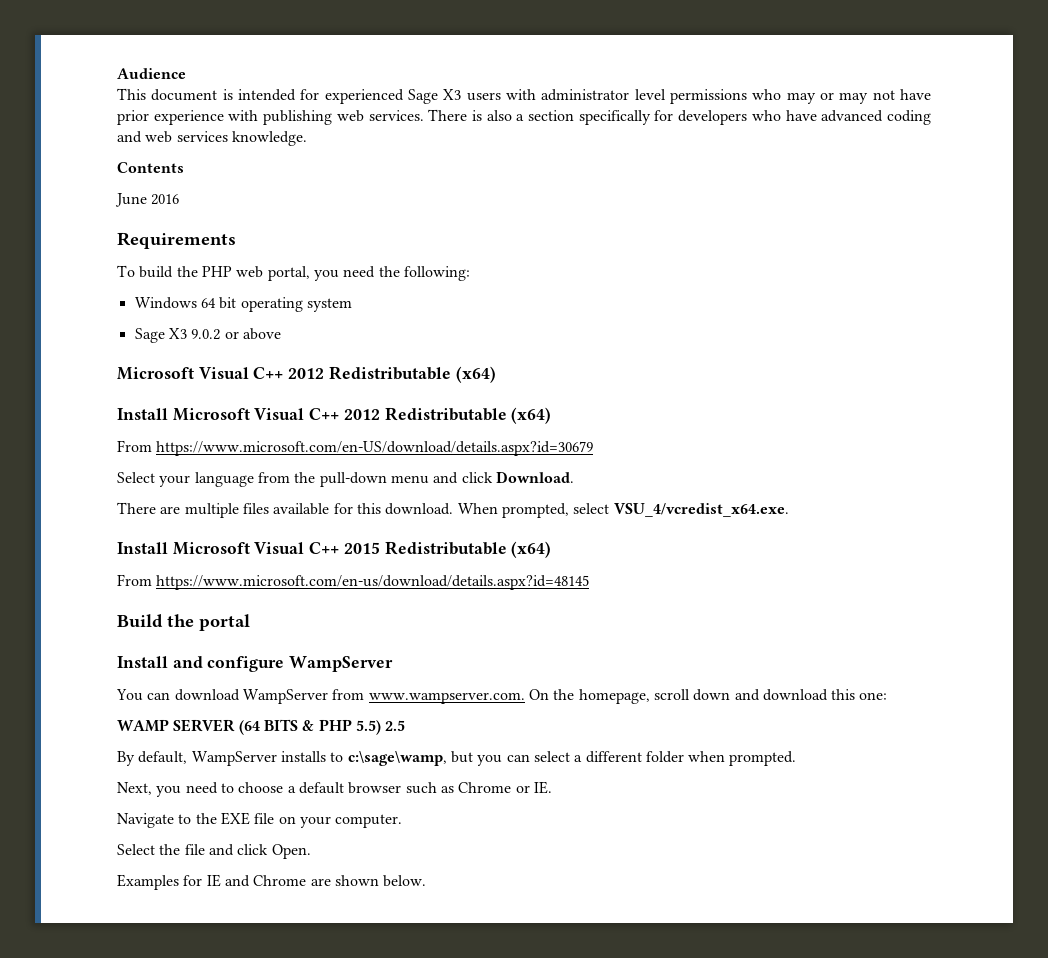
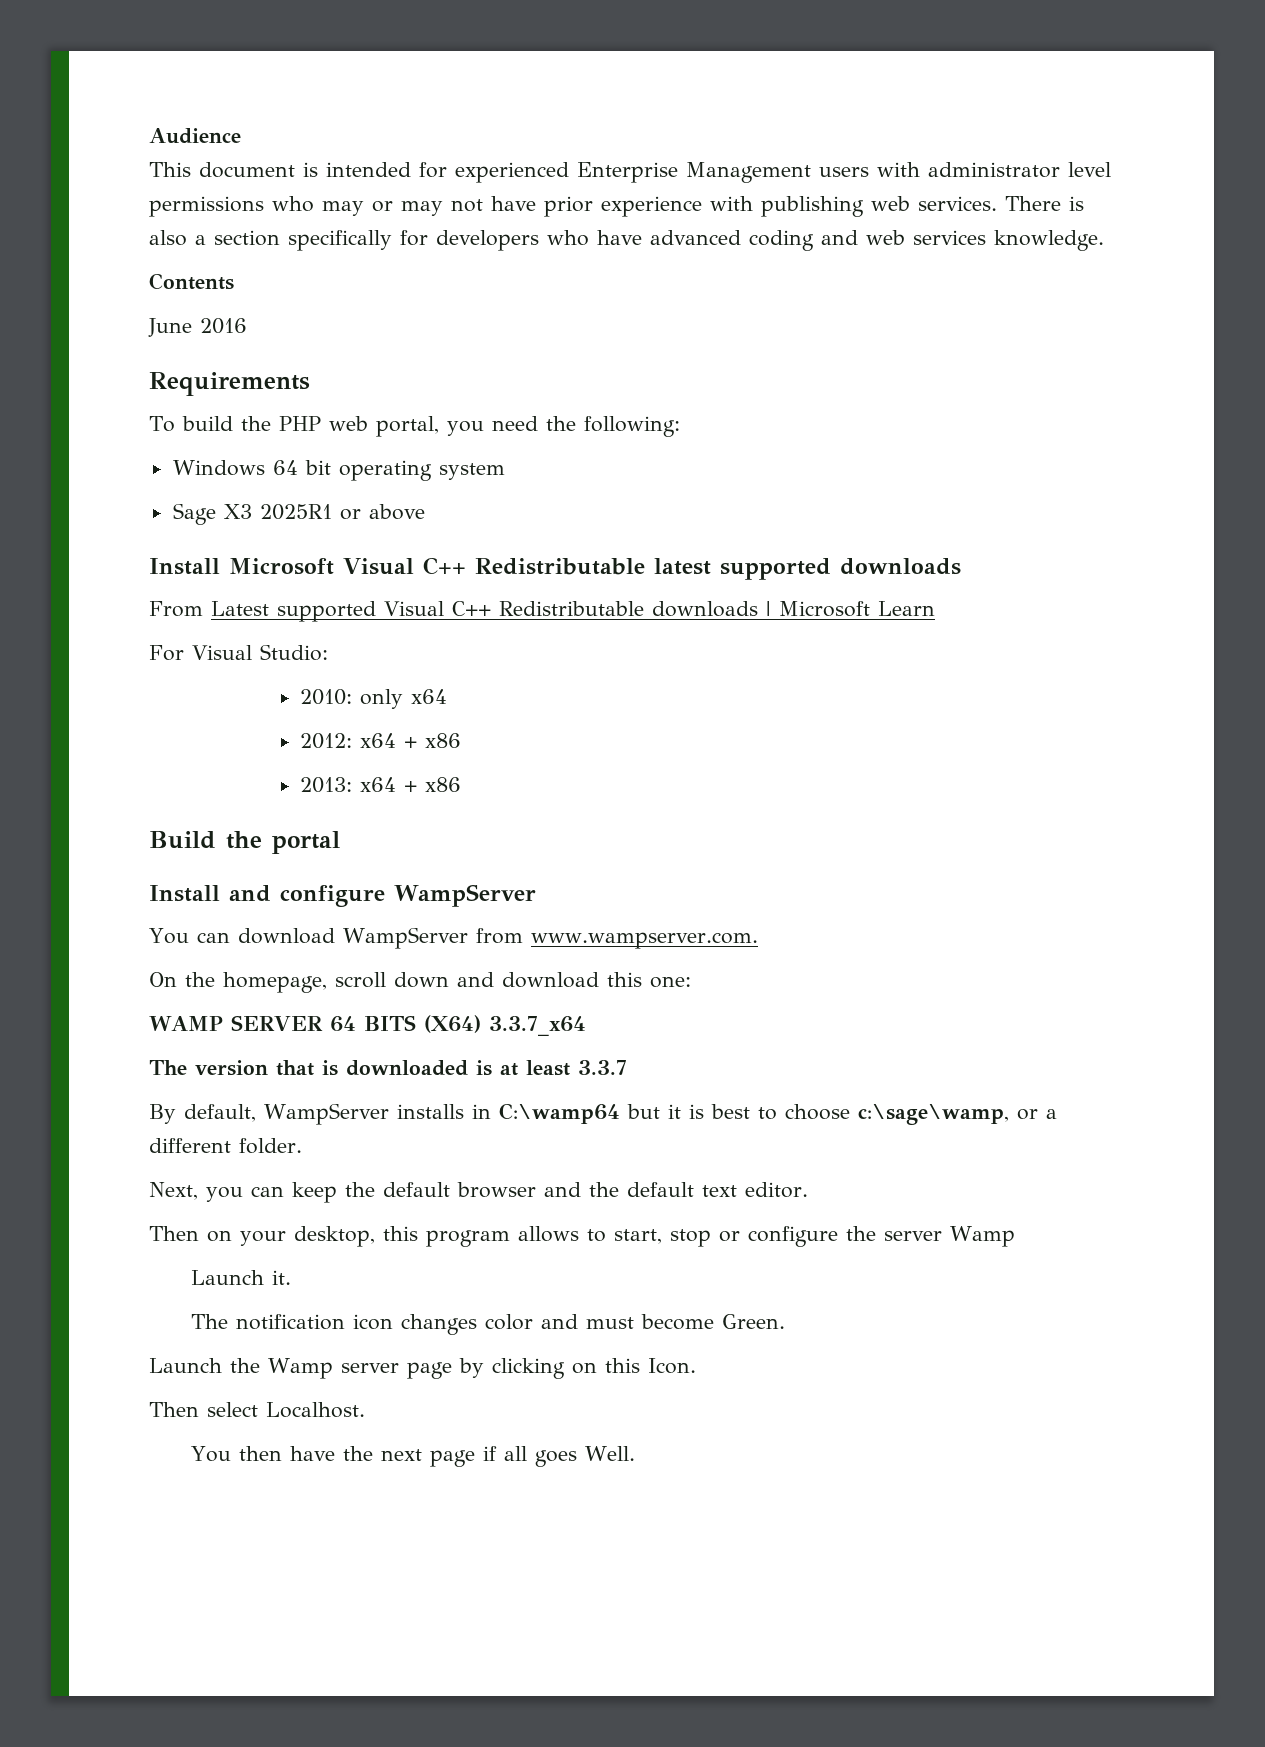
- This document is intended for experienced Sage X3 users with administrator level permissions who may or may not have prior experience with publishing web services.
+ This document is intended for experienced Enterprise Management users with administrator level permissions who may or may not have prior experience with publishing web services.
- Sage X3 9.0.2 or above
- Microsoft Visual C++ 2012 Redistributable (x64)
- Install Microsoft Visual C++ 2012 Redistributable (x64)
- From https://www.microsoft.com/en-US/download/details.aspx?id=30679
- Select your language from the pull-down menu and click Download.
- There are multiple files available for this download. When prompted, select VSU_4/vcredist_x64.exe.
- Install Microsoft Visual C++ 2015 Redistributable (x64)
- From https://www.microsoft.com/en-us/download/details.aspx?id=48145
+ Sage X3 2025R1 or above
+ Install Microsoft Visual C++ Redistributable latest supported downloads
+ From Latest supported Visual C++ Redistributable downloads | Microsoft Learn
+ For Visual Studio:
+ 2010: only x64
+ 2012: x64 + x86
+ 2013: x64 + x86
- You can download WampServer from www.wampserver.com. On the homepage, scroll down and download this one:
+ You can download WampServer from www.wampserver.com.
+ On the homepage, scroll down and download this one:
- WAMP SERVER (64 BITS & PHP 5.5) 2.5
- By default, WampServer installs to c:\sage\wamp, but you can select a different folder when prompted.
- Next, you need to choose a default browser such as Chrome or IE.
- Navigate to the EXE file on your computer.
- Select the file and click Open.
- Examples for IE and Chrome are shown below.
+ WAMP SERVER 64 BITS (X64) 3.3.7_x64
+ The version that is downloaded is at least 3.3.7
+ By default, WampServer installs in C:\wamp64 but it is best to choose c:\sage\wamp, or a different folder.
+ Next, you can keep the default browser and the default text editor.
+ Then on your desktop, this program allows to start, stop or configure the server Wamp
+ Launch it.
+ The notification icon changes color and must become Green.
+ Launch the Wamp server page by clicking on this Icon.
+ Then select Localhost.
+ You then have the next page if all goes Well.

